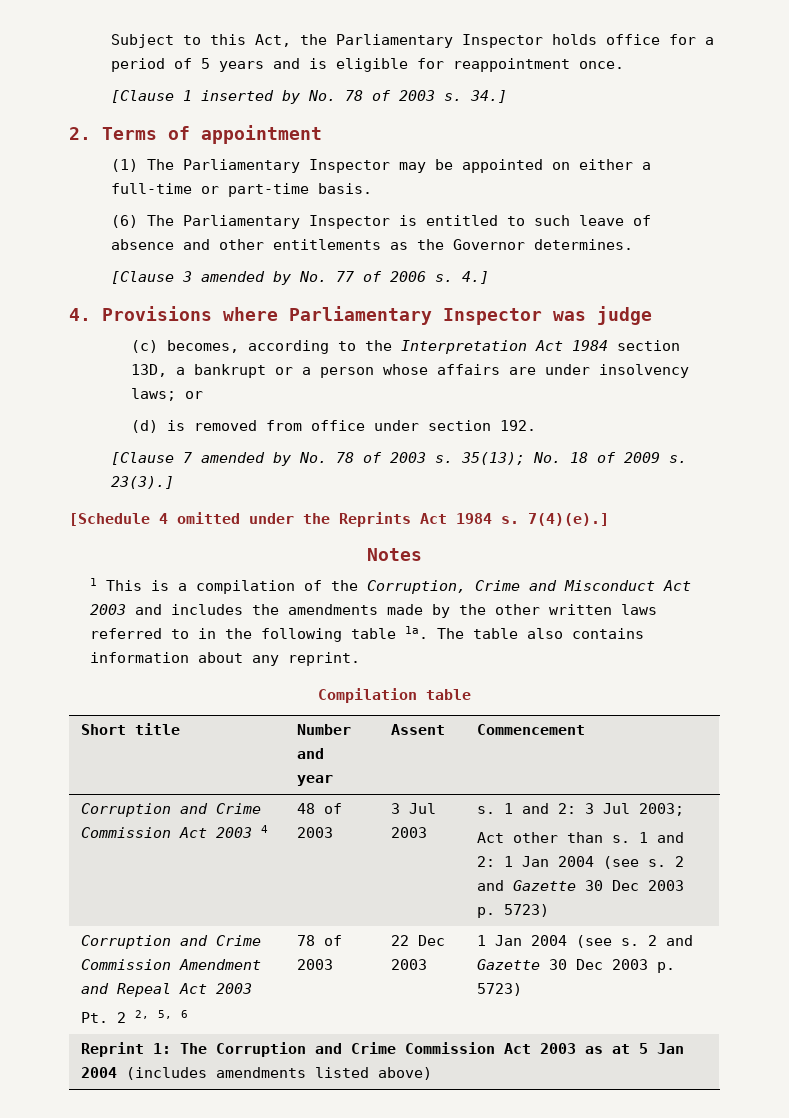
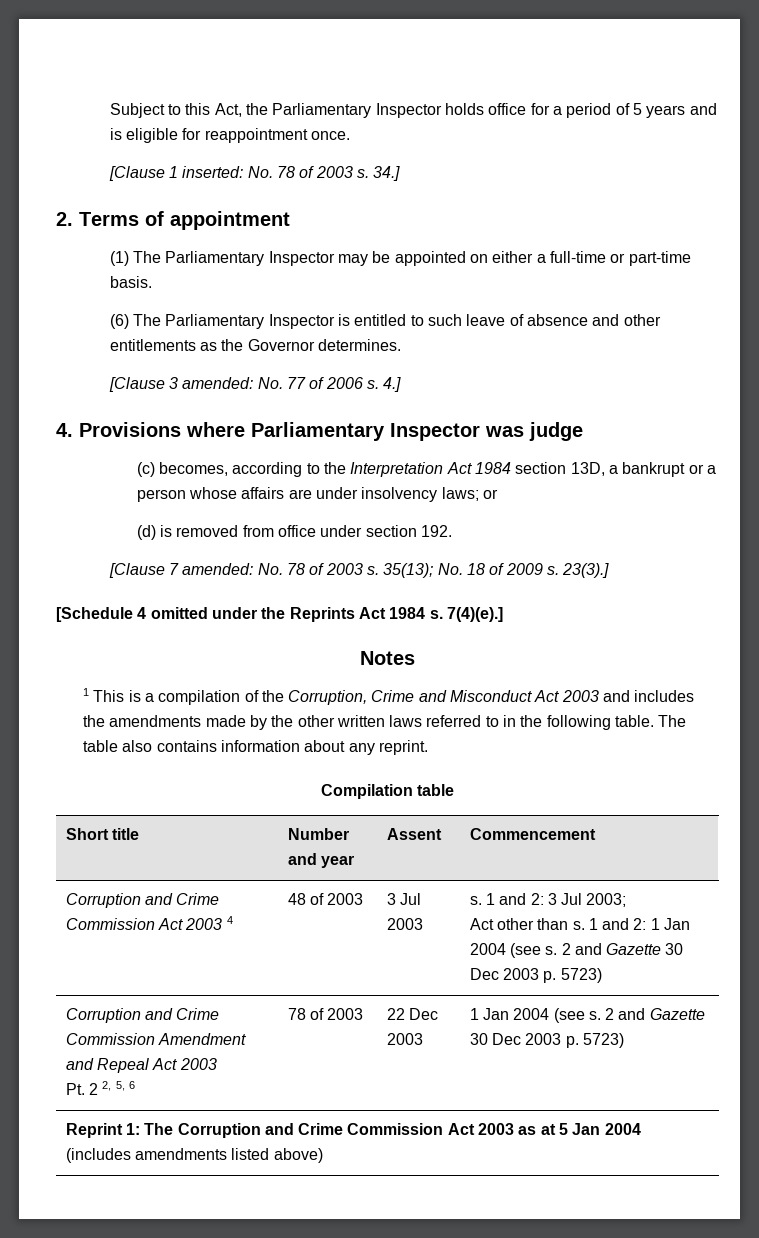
- [Clause 1 inserted by No. 78 of 2003 s.
+ [Clause 1 inserted: No. 78 of 2003 s.
- [Clause 3 amended by No. 77 of 2006 s.
+ [Clause 3 amended: No. 77 of 2006 s.
- [Clause 7 amended by No. 78 of 2003 s.
+ [Clause 7 amended: No. 78 of 2003 s.
- 1 This is a compilation of the Corruption, Crime and Misconduct Act 2003 and includes the amendments made by the other written laws referred to in the following table 1a.
+ 1 This is a compilation of the Corruption, Crime and Misconduct Act 2003 and includes the amendments made by the other written laws referred to in the following table.

